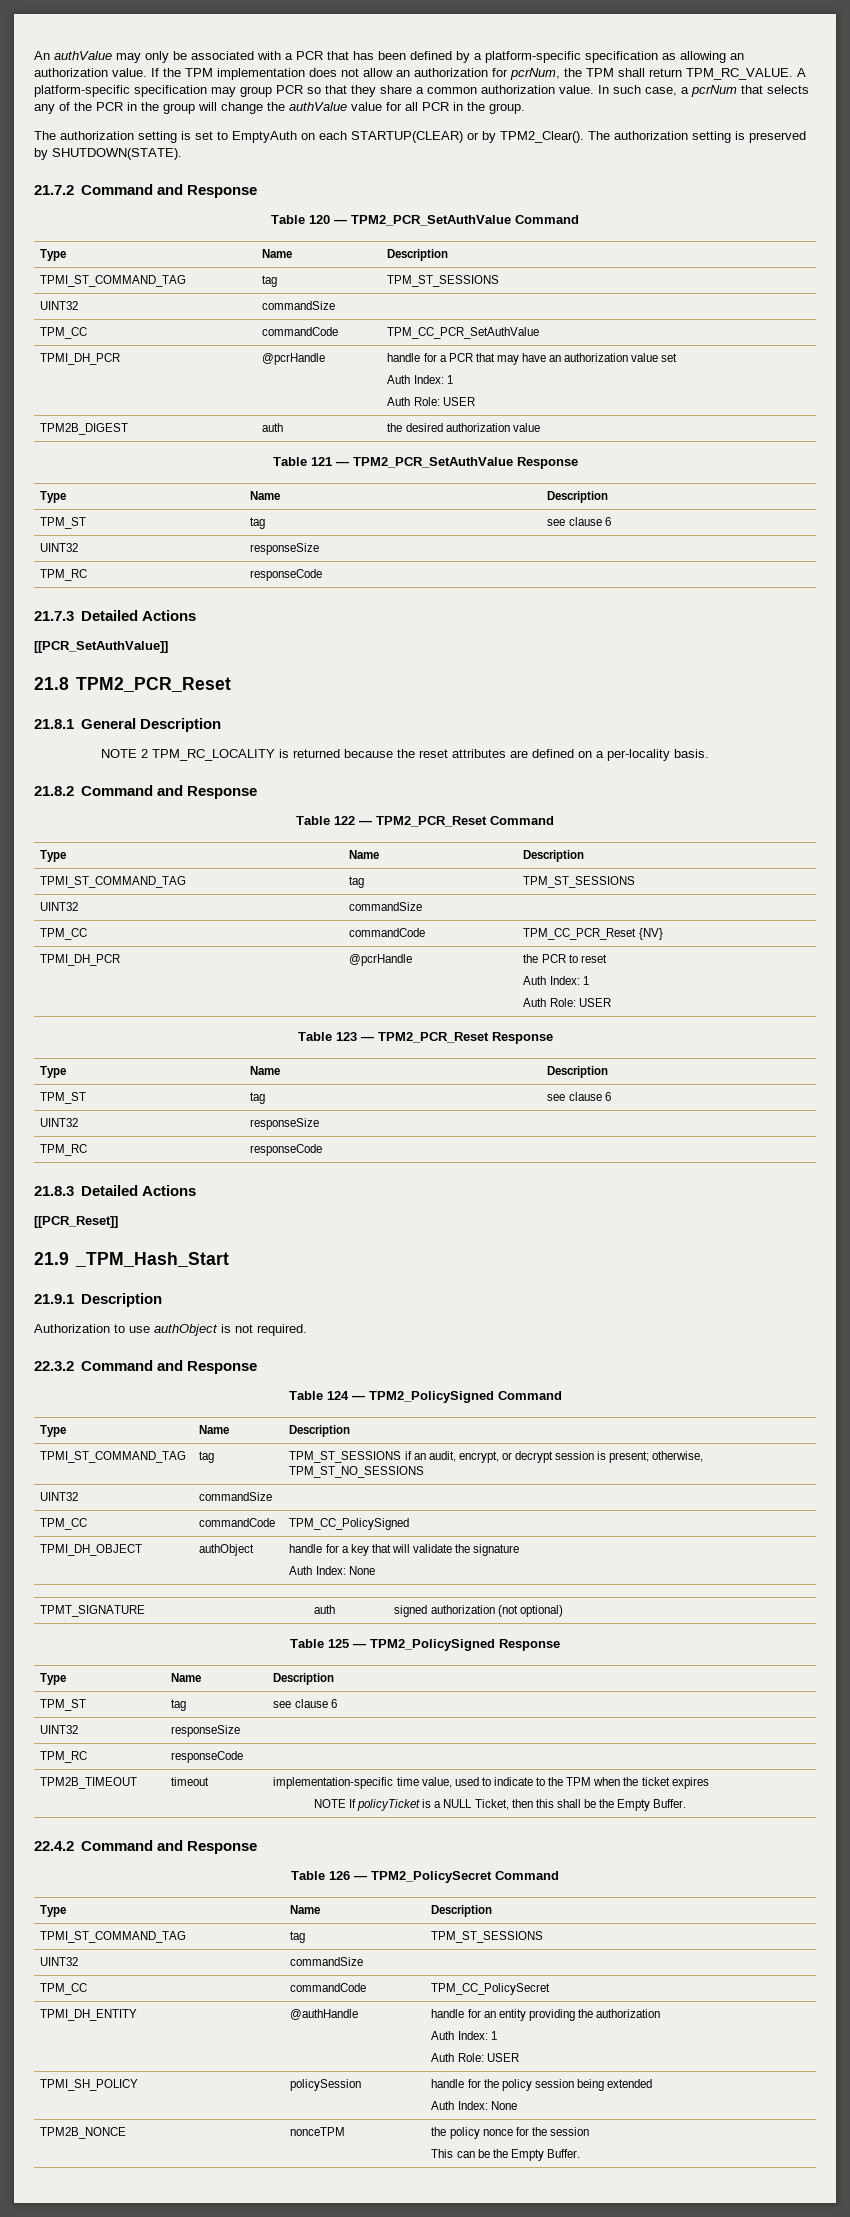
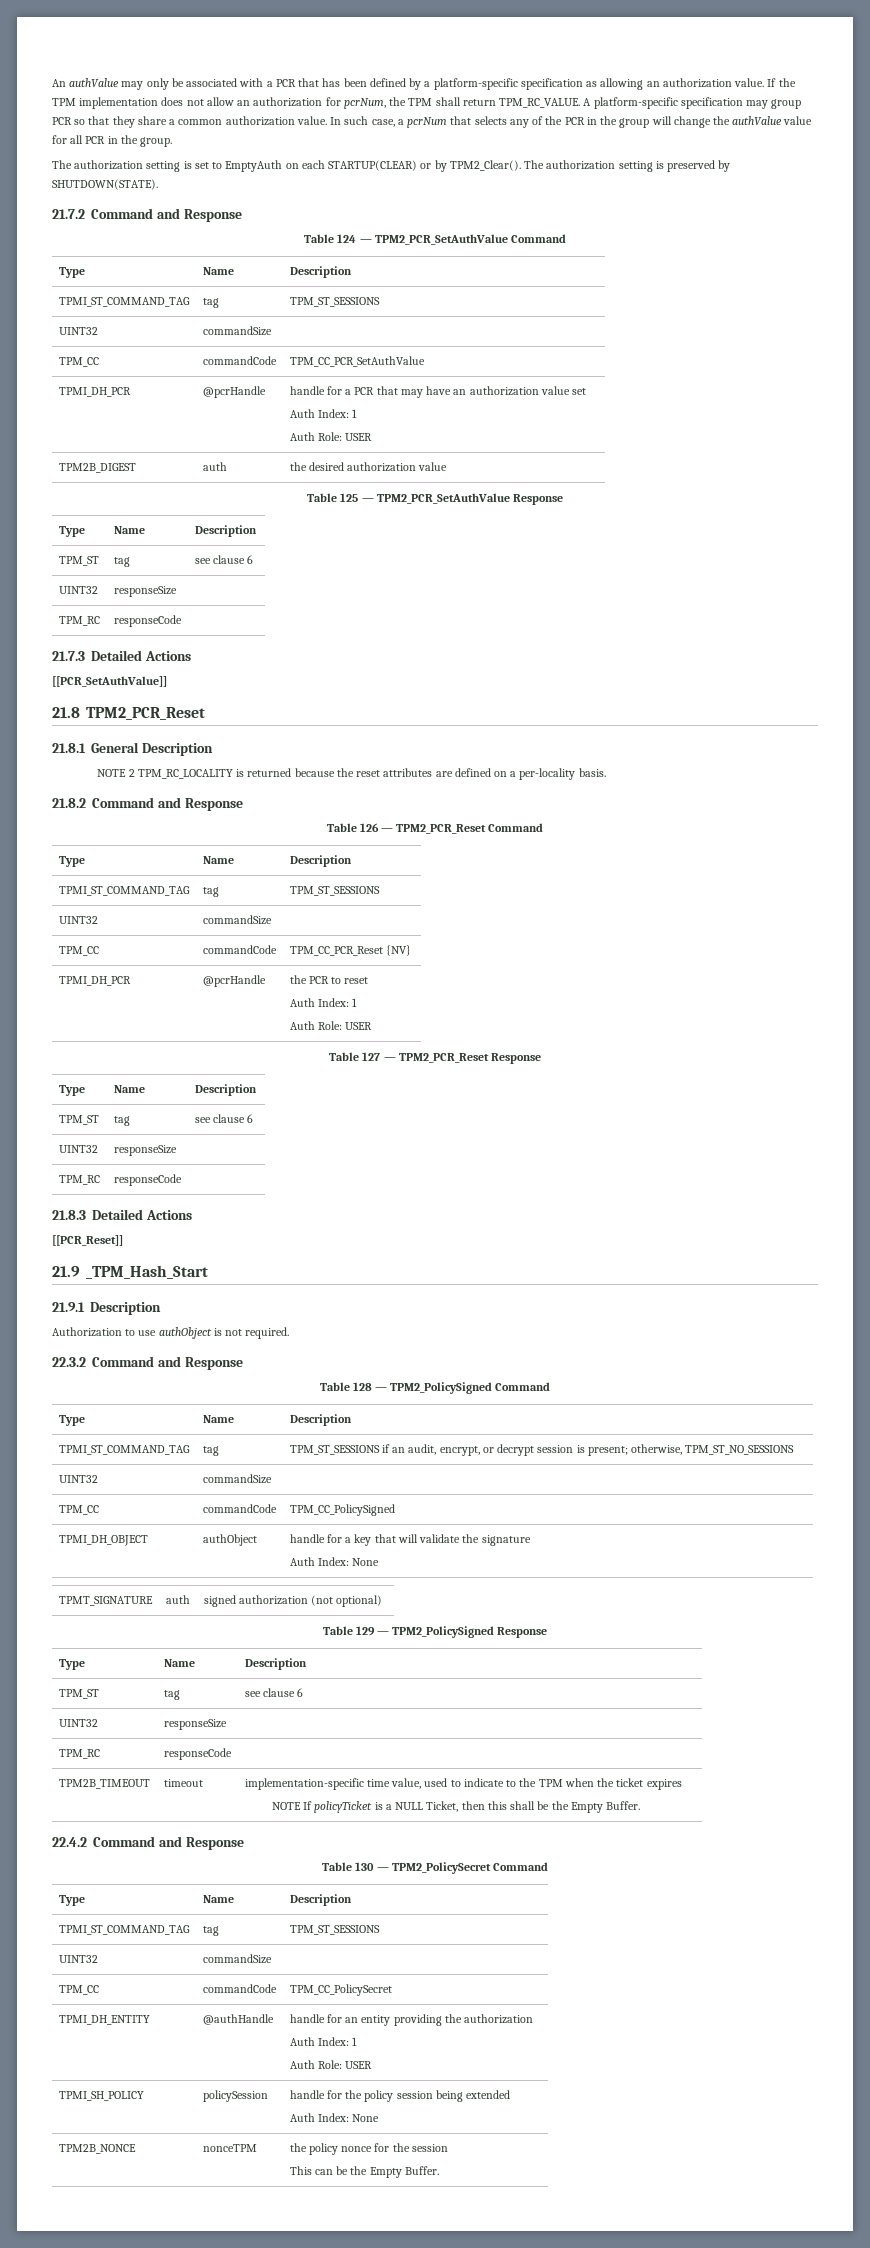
- Table 120 — TPM2_PCR_SetAuthValue Command
+ Table 124 — TPM2_PCR_SetAuthValue Command
- Table 121 — TPM2_PCR_SetAuthValue Response
+ Table 125 — TPM2_PCR_SetAuthValue Response
- Table 122 — TPM2_PCR_Reset Command
+ Table 126 — TPM2_PCR_Reset Command
- Table 123 — TPM2_PCR_Reset Response
+ Table 127 — TPM2_PCR_Reset Response
- Table 124 — TPM2_PolicySigned Command
+ Table 128 — TPM2_PolicySigned Command
- Table 125 — TPM2_PolicySigned Response
+ Table 129 — TPM2_PolicySigned Response
- Table 126 — TPM2_PolicySecret Command
+ Table 130 — TPM2_PolicySecret Command

